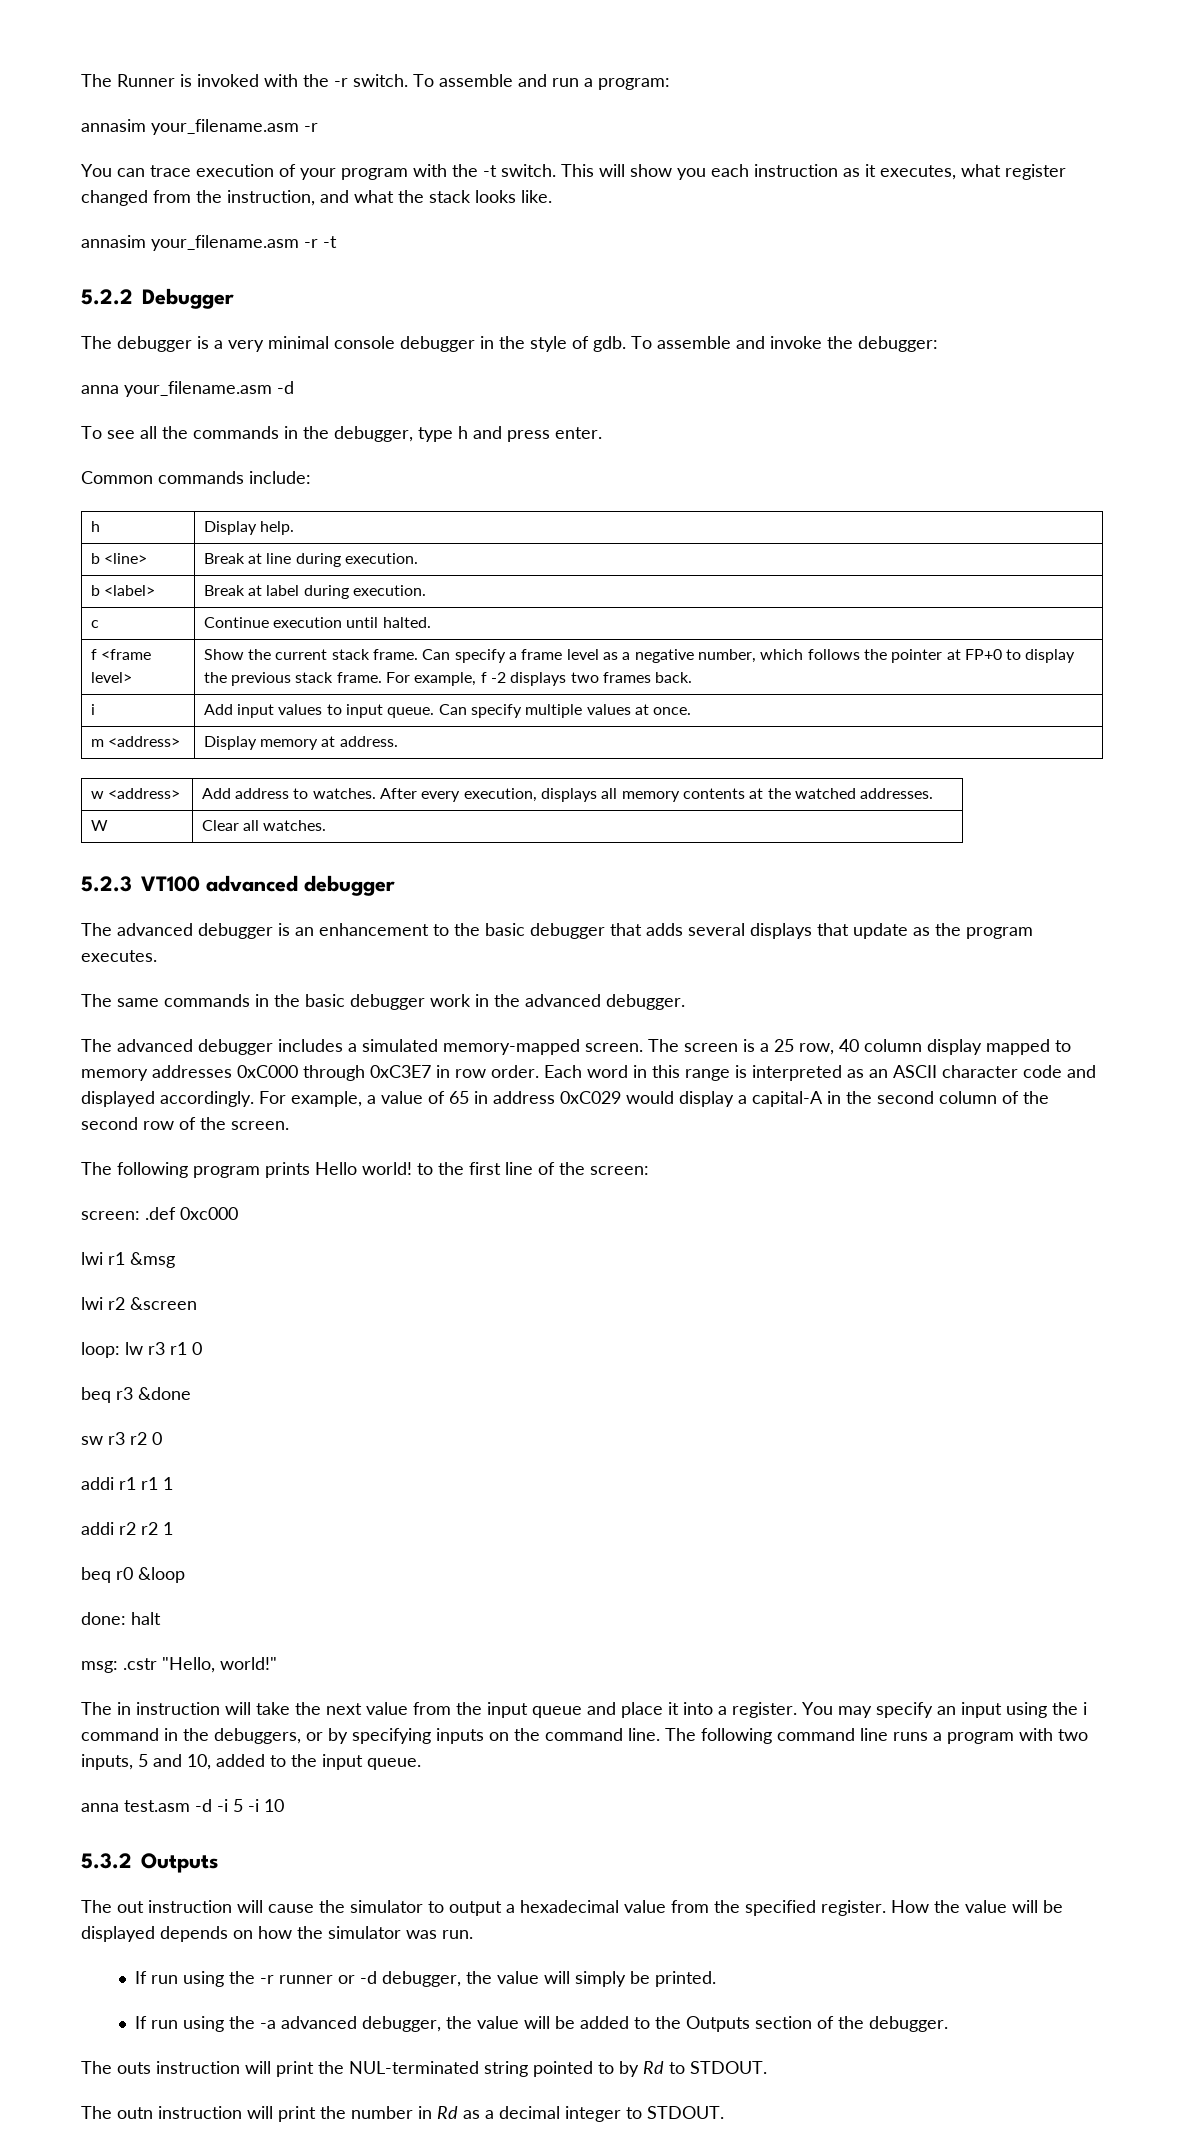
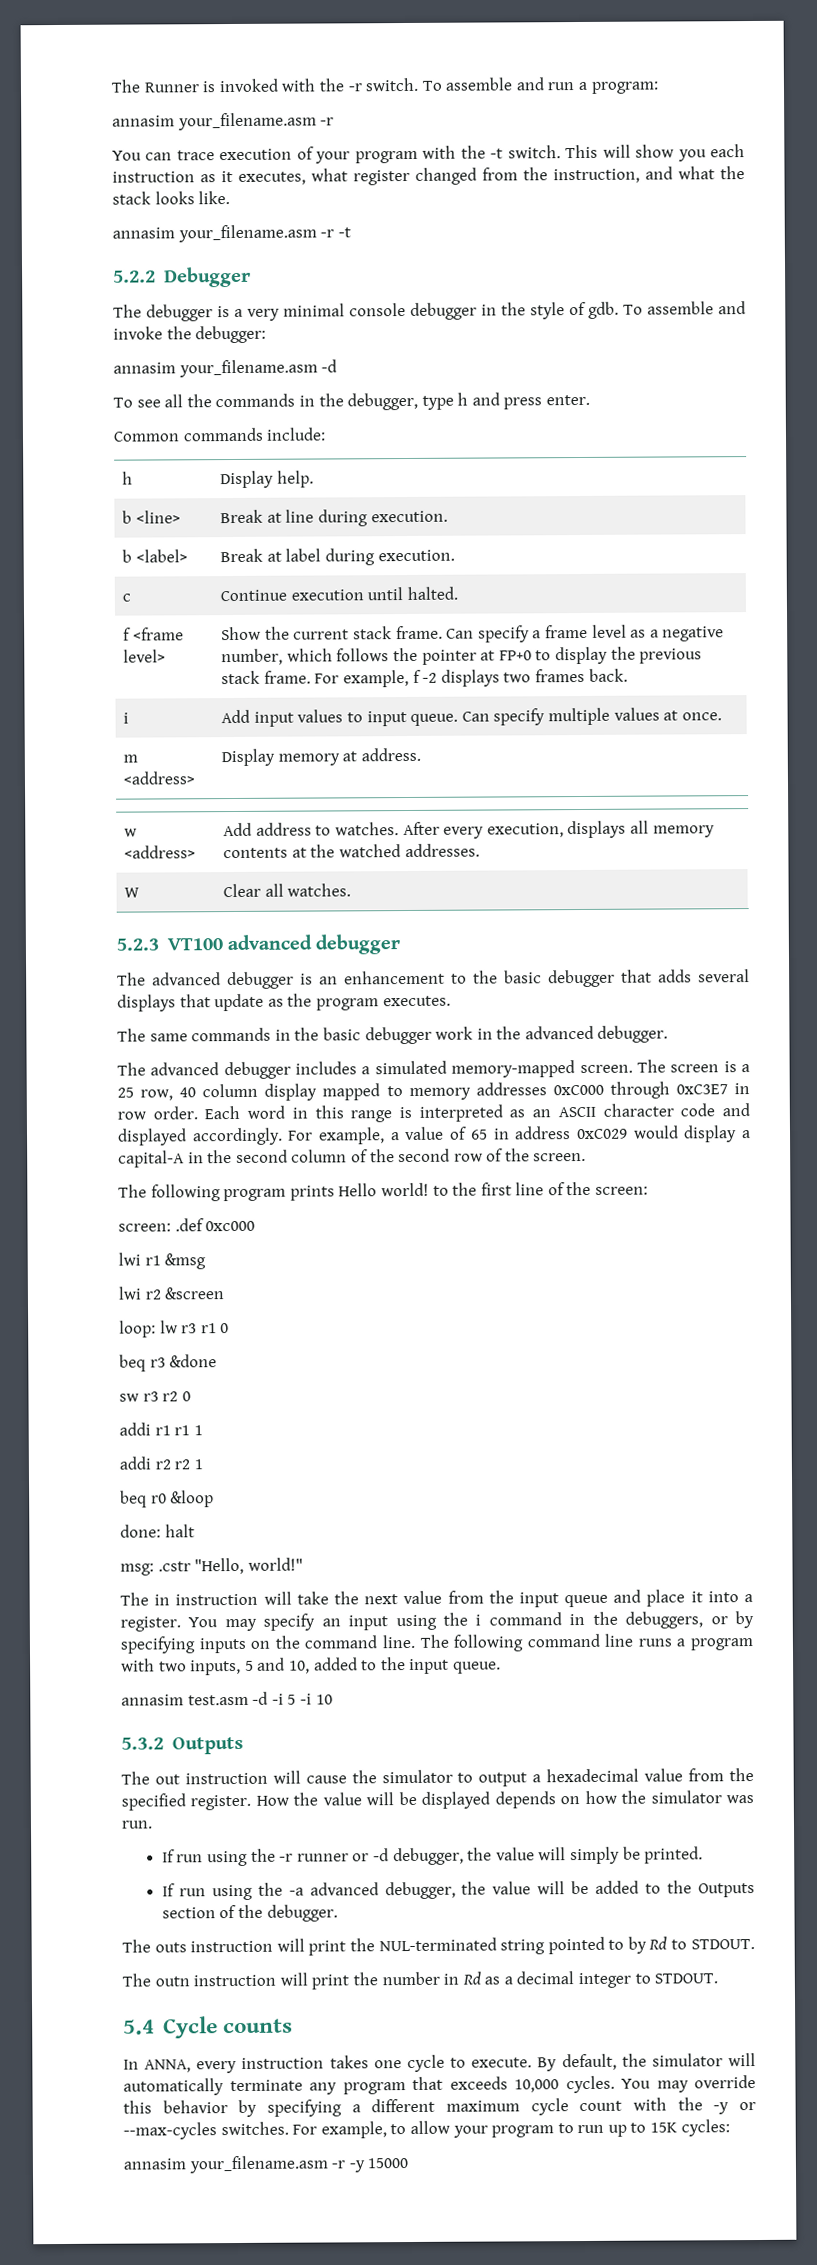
- anna your_filename.asm -d
+ annasim your_filename.asm -d
- anna test.asm -d -i 5 -i 10
+ annasim test.asm -d -i 5 -i 10
+ 5.4 Cycle counts
+ In ANNA, every instruction takes one cycle to execute. By default, the simulator will automatically terminate any program that exceeds 10,000 cycles. You may override this behavior by specifying a different maximum cycle count with the -y or --max-cycles switches. For example, to allow your program to run up to 15K cycles:
+ annasim your_filename.asm -r -y 15000

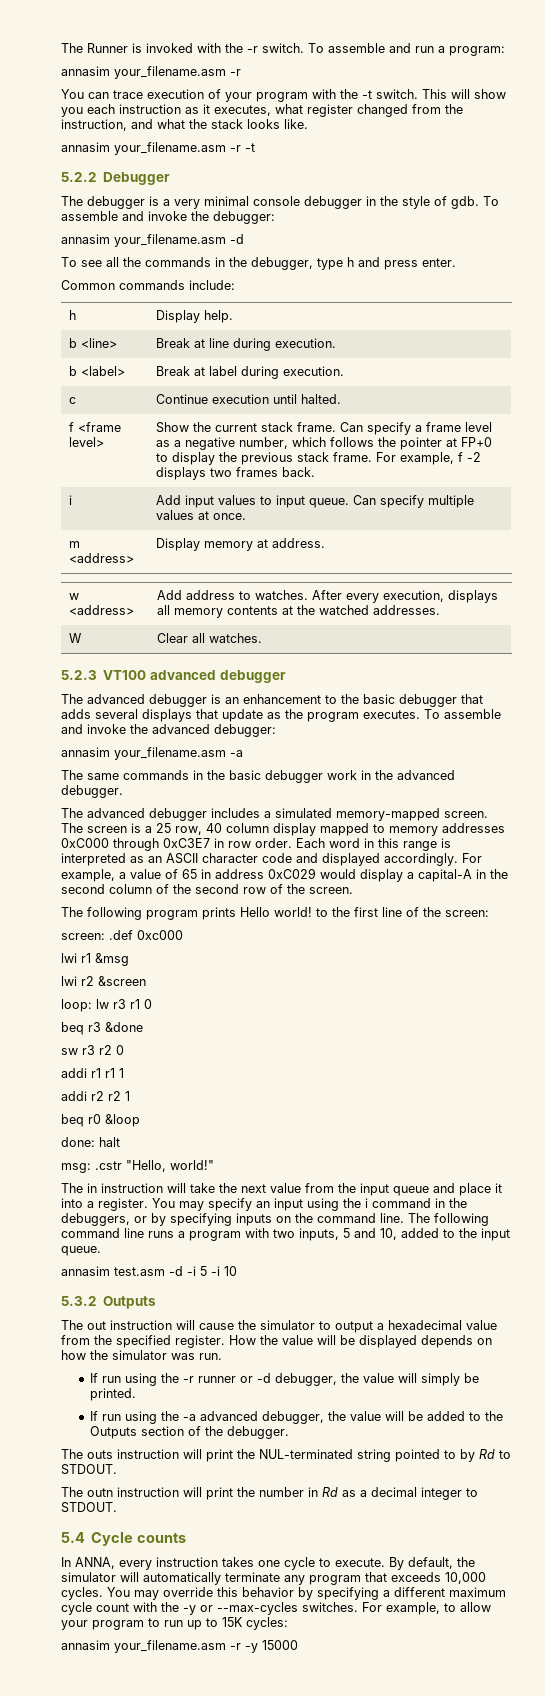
+ To assemble and invoke the advanced debugger:
+ annasim your_filename.asm -a

